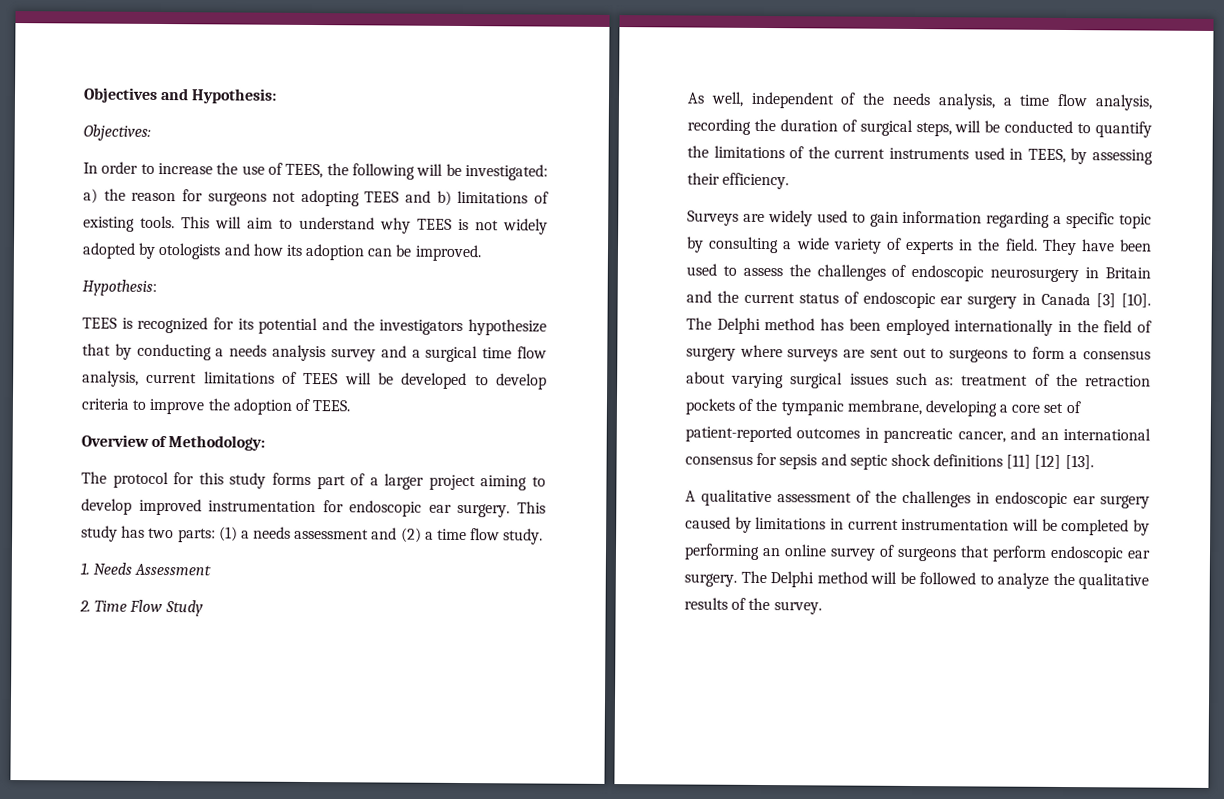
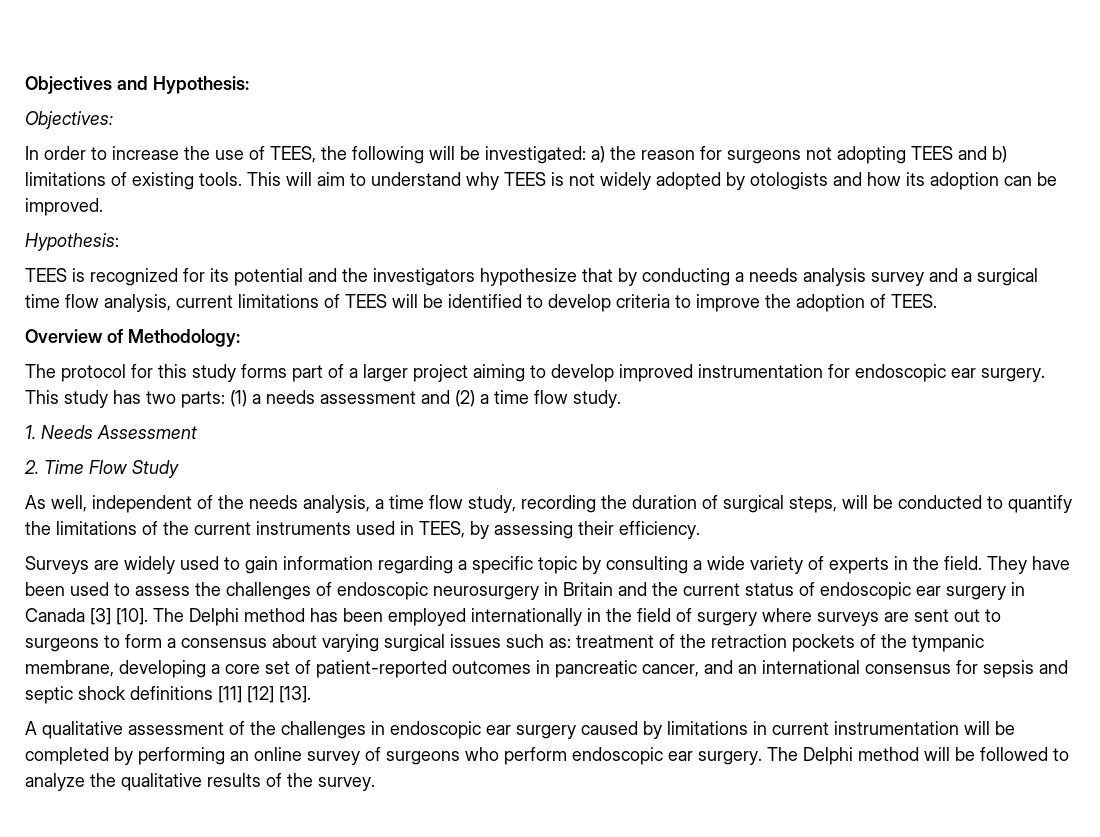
- TEES is recognized for its potential and the investigators hypothesize that by conducting a needs analysis survey and a surgical time flow analysis, current limitations of TEES will be developed to develop criteria to improve the adoption of TEES.
+ TEES is recognized for its potential and the investigators hypothesize that by conducting a needs analysis survey and a surgical time flow analysis, current limitations of TEES will be identified to develop criteria to improve the adoption of TEES.
- As well, independent of the needs analysis, a time flow analysis, recording the duration of surgical steps, will be conducted to quantify the limitations of the current instruments used in TEES, by assessing their efficiency.
+ As well, independent of the needs analysis, a time flow study, recording the duration of surgical steps, will be conducted to quantify the limitations of the current instruments used in TEES, by assessing their efficiency.
- A qualitative assessment of the challenges in endoscopic ear surgery caused by limitations in current instrumentation will be completed by performing an online survey of surgeons that perform endoscopic ear surgery.
+ A qualitative assessment of the challenges in endoscopic ear surgery caused by limitations in current instrumentation will be completed by performing an online survey of surgeons who perform endoscopic ear surgery.

